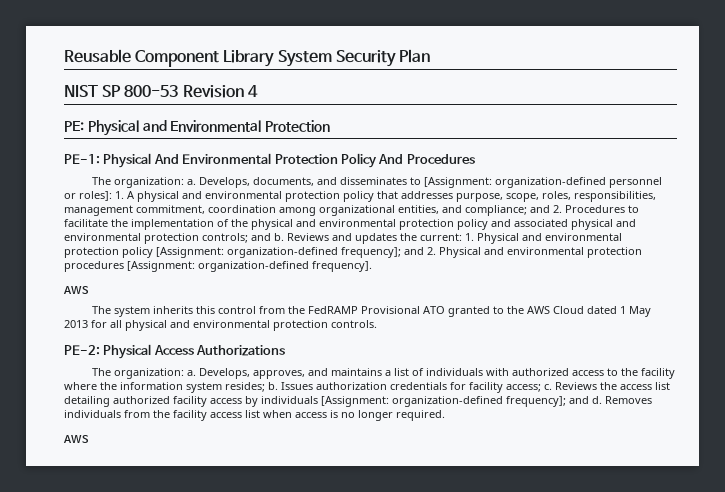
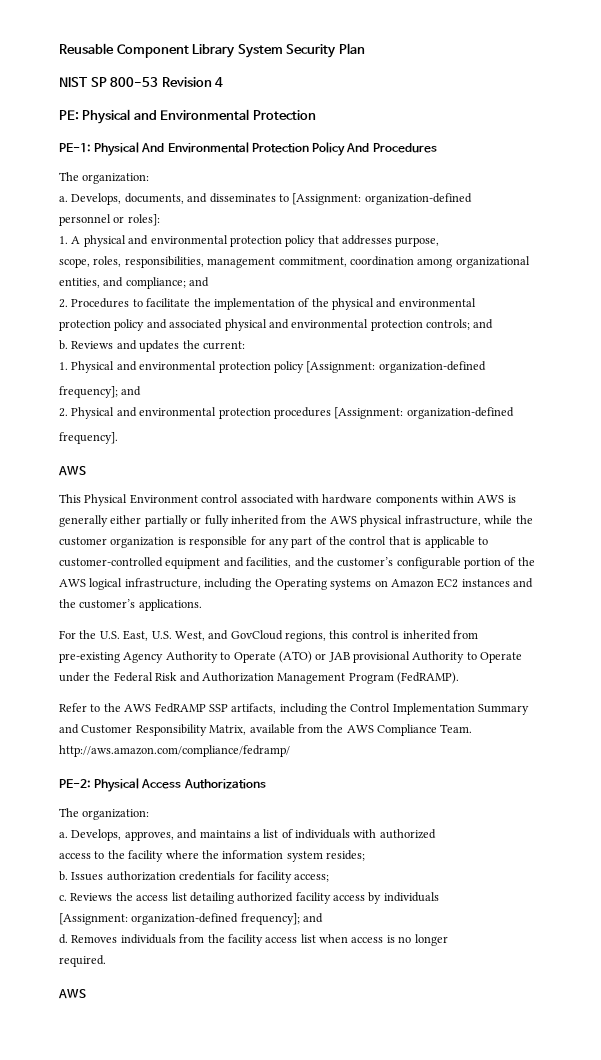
  PE-1: Physical And Environmental Protection Policy And Procedures
- The organization: a.
+ The organization:
+ a.
- Develops, documents, and disseminates to [Assignment: organization-defined personnel or roles]: 1. A physical and environmental protection policy that addresses purpose, scope, roles, responsibilities, management commitment, coordination among organizational entities, and compliance; and 2. Procedures to facilitate the implementation of the physical and environmental protection policy and associated physical and environmental protection controls; and b.
+ Develops, documents, and disseminates to [Assignment: organization-defined
+ personnel or roles]:
+ 1. A physical and environmental protection policy that addresses purpose,
+ scope, roles, responsibilities, management commitment, coordination among organizational entities, and compliance; and
+ 2. Procedures to facilitate the implementation of the physical and environmental
+ protection policy and associated physical and environmental protection controls; and
+ b.
- Reviews and updates the current: 1. Physical and environmental protection policy [Assignment: organization-defined frequency]; and 2. Physical and environmental protection procedures [Assignment: organization-defined frequency].
+ Reviews and updates the current:
+ 1. Physical and environmental protection policy [Assignment: organization-defined
+ frequency]; and
+ 2. Physical and environmental protection procedures [Assignment: organization-defined
+ frequency].
- The system inherits this control from the FedRAMP Provisional ATO granted to the AWS Cloud dated 1 May 2013 for all physical and environmental protection controls.
+ This Physical Environment control associated with hardware components within AWS is generally either partially or fully inherited from the AWS physical infrastructure, while the customer organization is responsible for any part of the control that is applicable to customer-controlled equipment and facilities, and the customer’s configurable portion of the AWS logical infrastructure, including the Operating systems on Amazon EC2 instances and the customer’s applications.
+ For the U.S. East, U.S. West, and GovCloud regions, this control is inherited from pre-existing Agency Authority to Operate (ATO) or JAB provisional Authority to Operate under the Federal Risk and Authorization Management Program (FedRAMP).
+ Refer to the AWS FedRAMP SSP artifacts, including the Control Implementation Summary and Customer Responsibility Matrix, available from the AWS Compliance Team. http://aws.amazon.com/compliance/fedramp/
  PE-2: Physical Access Authorizations
- The organization: a.
+ The organization:
+ a.
- Develops, approves, and maintains a list of individuals with authorized access to the facility where the information system resides; b.
+ Develops, approves, and maintains a list of individuals with authorized
+ access to the facility where the information system resides;
+ b.
- Issues authorization credentials for facility access; c.
+ Issues authorization credentials for facility access;
+ c.
- Reviews the access list detailing authorized facility access by individuals [Assignment: organization-defined frequency]; and d.
+ Reviews the access list detailing authorized facility access by individuals
+ [Assignment: organization-defined frequency]; and
+ d.
- Removes individuals from the facility access list when access is no longer required.
+ Removes individuals from the facility access list when access is no longer
+ required.

